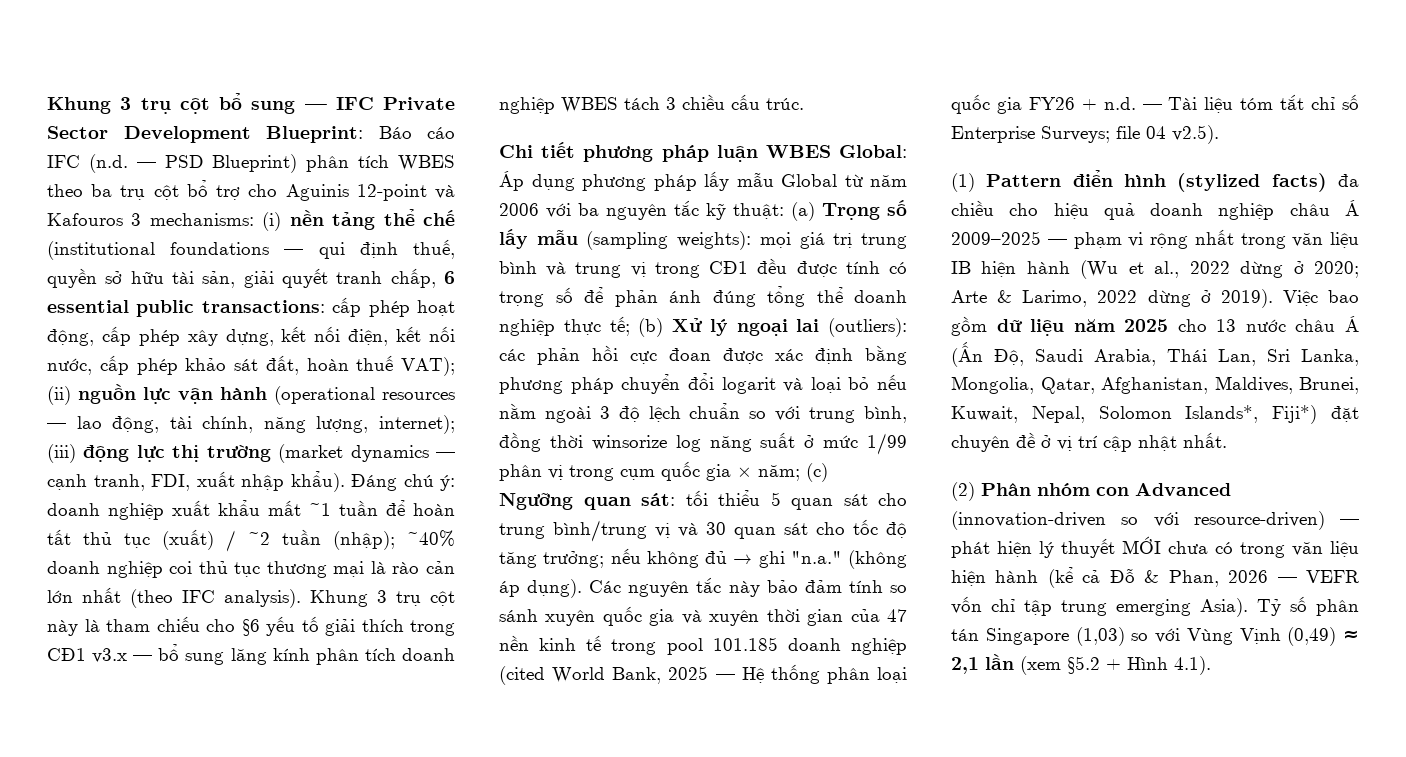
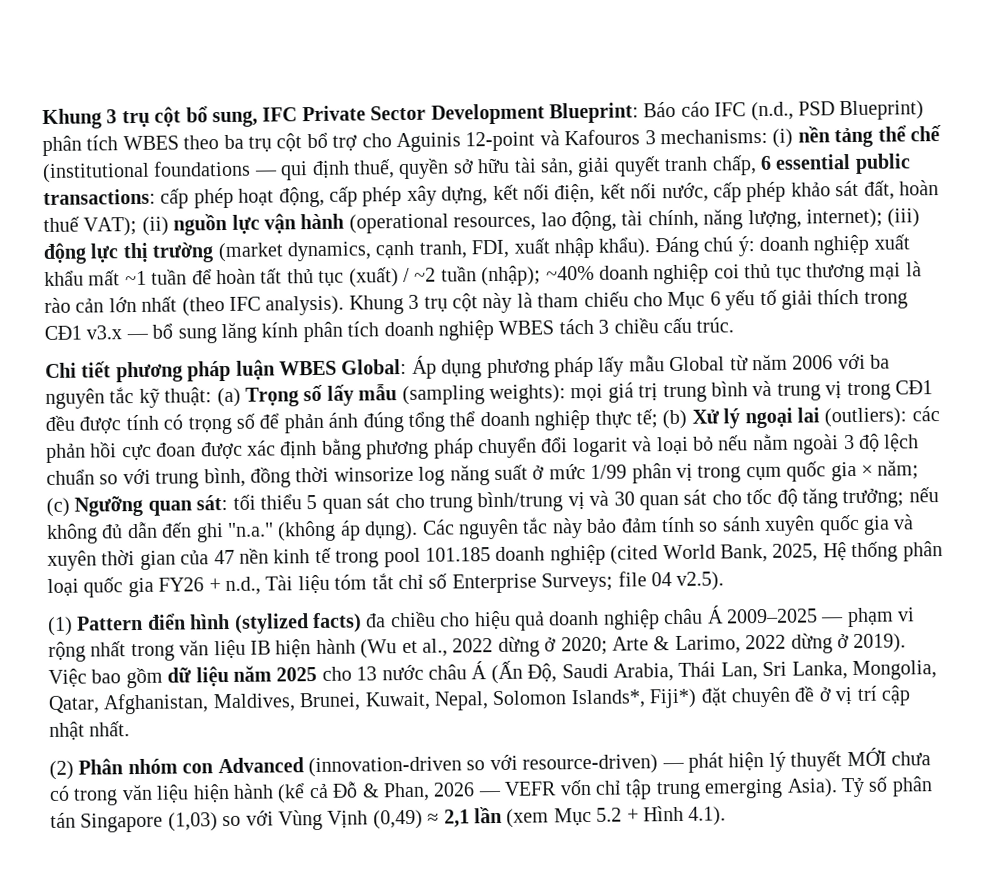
- Khung 3 trụ cột bổ sung — IFC Private Sector Development Blueprint:
+ Khung 3 trụ cột bổ sung, IFC Private Sector Development Blueprint:
- Báo cáo IFC (n.d. — PSD Blueprint) phân tích WBES theo ba trụ cột bổ trợ cho Aguinis 12-point và Kafouros 3 mechanisms:
+ Báo cáo IFC (n.d., PSD Blueprint) phân tích WBES theo ba trụ cột bổ trợ cho Aguinis 12-point và Kafouros 3 mechanisms:
- (ii) nguồn lực vận hành (operational resources — lao động, tài chính, năng lượng, internet);
+ (ii) nguồn lực vận hành (operational resources, lao động, tài chính, năng lượng, internet);
- (iii) động lực thị trường (market dynamics — cạnh tranh, FDI, xuất nhập khẩu).
+ (iii) động lực thị trường (market dynamics, cạnh tranh, FDI, xuất nhập khẩu).
- Khung 3 trụ cột này là tham chiếu cho §6 yếu tố giải thích trong CĐ1 v3.x — bổ sung lăng kính phân tích doanh nghiệp WBES tách 3 chiều cấu trúc.
+ Khung 3 trụ cột này là tham chiếu cho Mục 6 yếu tố giải thích trong CĐ1 v3.x — bổ sung lăng kính phân tích doanh nghiệp WBES tách 3 chiều cấu trúc.
- nếu không đủ → ghi "n.a." (không áp dụng).
+ nếu không đủ dẫn đến ghi "n.a." (không áp dụng).
- Các nguyên tắc này bảo đảm tính so sánh xuyên quốc gia và xuyên thời gian của 47 nền kinh tế trong pool 101.185 doanh nghiệp (cited World Bank, 2025 — Hệ thống phân loại quốc gia FY26 + n.d. — Tài liệu tóm tắt chỉ số Enterprise Surveys; file 04 v2.5).
+ Các nguyên tắc này bảo đảm tính so sánh xuyên quốc gia và xuyên thời gian của 47 nền kinh tế trong pool 101.185 doanh nghiệp (cited World Bank, 2025, Hệ thống phân loại quốc gia FY26 + n.d., Tài liệu tóm tắt chỉ số Enterprise Surveys; file 04 v2.5).
- Tỷ số phân tán Singapore (1,03) so với Vùng Vịnh (0,49) ≈ 2,1 lần (xem §5.2 + Hình 4.1).
+ Tỷ số phân tán Singapore (1,03) so với Vùng Vịnh (0,49) ≈ 2,1 lần (xem Mục 5.2 + Hình 4.1).

